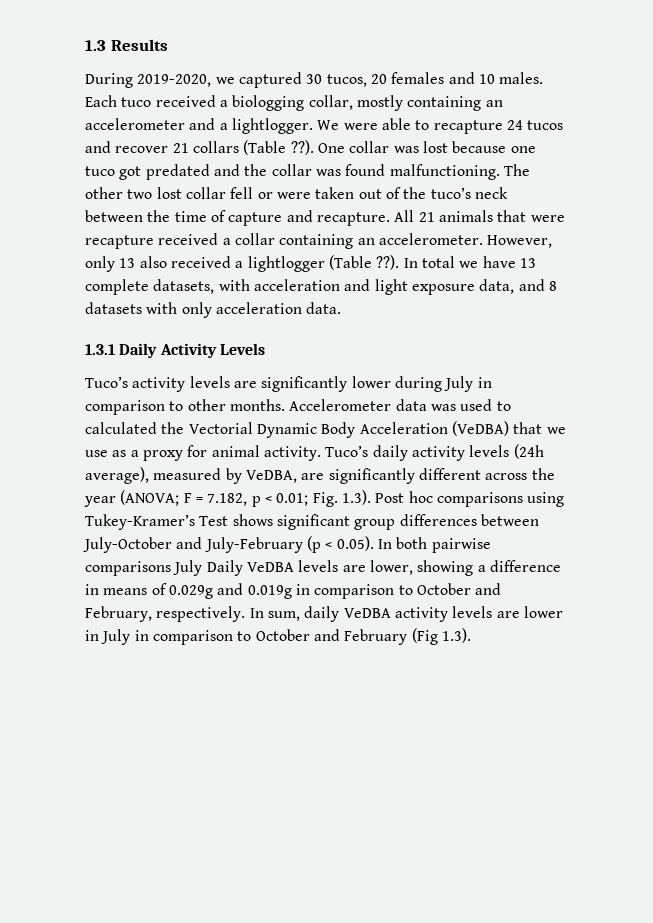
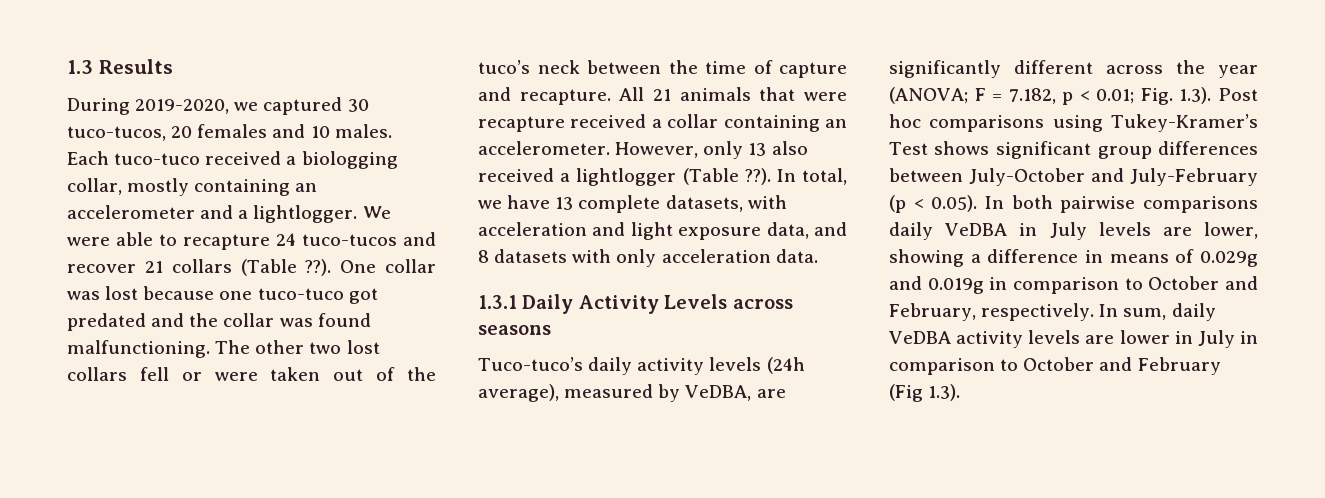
- During 2019-2020, we captured 30 tucos, 20 females and 10 males.
+ During 2019-2020, we captured 30 tuco-tucos, 20 females and 10 males.
- Each tuco received a biologging collar, mostly containing an accelerometer and a lightlogger.
+ Each tuco-tuco received a biologging collar, mostly containing an accelerometer and a lightlogger.
- We were able to recapture 24 tucos and recover 21 collars (Table ??).
+ We were able to recapture 24 tuco-tucos and recover 21 collars (Table ??).
- One collar was lost because one tuco got predated and the collar was found malfunctioning.
+ One collar was lost because one tuco-tuco got predated and the collar was found malfunctioning.
- The other two lost collar fell or were taken out of the tuco’s neck between the time of capture and recapture.
+ The other two lost collars fell or were taken out of the tuco’s neck between the time of capture and recapture.
- In total we have 13 complete datasets, with acceleration and light exposure data, and 8 datasets with only acceleration data.
+ In total, we have 13 complete datasets, with acceleration and light exposure data, and 8 datasets with only acceleration data.
- 1.3.1 Daily Activity Levels
- Tuco’s activity levels are significantly lower during July in comparison to other months. Accelerometer data was used to calculated the Vectorial Dynamic Body Acceleration (VeDBA) that we use as a proxy for animal activity. Tuco’s daily activity levels (24h average), measured by VeDBA, are significantly different across the year (ANOVA;
+ 1.3.1 Daily Activity Levels across seasons
+ Tuco-tuco’s daily activity levels (24h average), measured by VeDBA, are significantly different across the year (ANOVA;
- Fig. 1.3). Post hoc comparisons using Tukey-Kramer’s Test shows significant group differences between July-October and July-February (p < 0.05). In both pairwise comparisons July Daily VeDBA levels are lower, showing a difference in means of 0.029g and 0.019g in comparison to October and February, respectively.
+ Fig. 1.3). Post hoc comparisons using Tukey-Kramer’s Test shows significant group differences between July-October and July-February (p < 0.05). In both pairwise comparisons daily VeDBA in July levels are lower, showing a difference in means of 0.029g and 0.019g in comparison to October and February, respectively.

